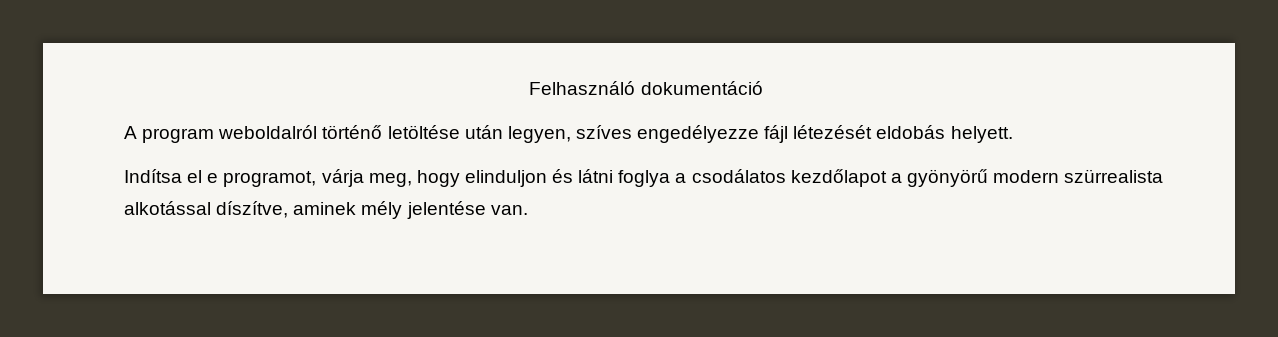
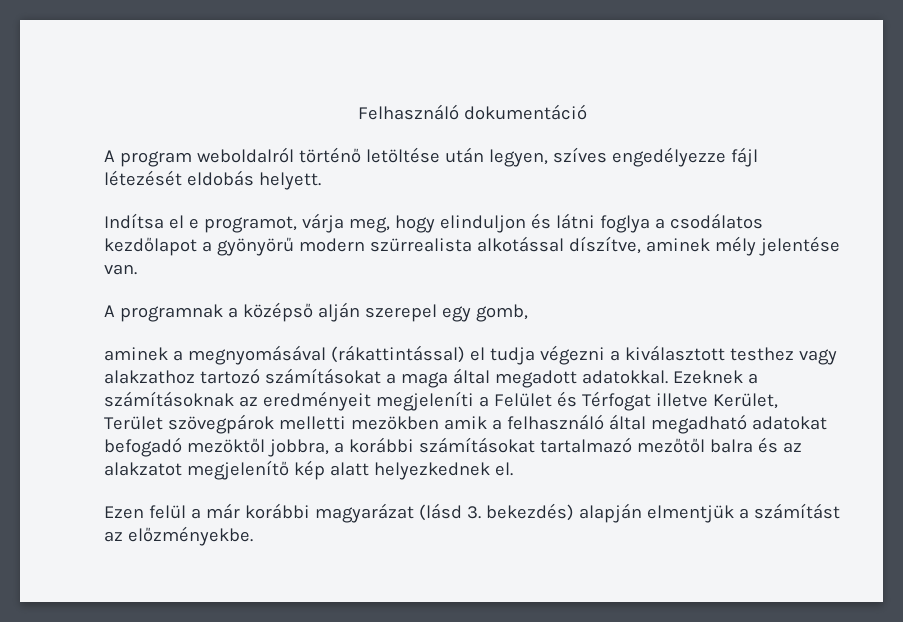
+ A programnak a középső alján szerepel egy gomb,
+ aminek a megnyomásával (rákattintással) el tudja végezni a kiválasztott testhez vagy alakzathoz tartozó számításokat a maga által megadott adatokkal. Ezeknek a számításoknak az eredményeit megjeleníti a Felület és Térfogat illetve Kerület, Terület szövegpárok melletti mezökben amik a felhasználó által megadható adatokat befogadó mezöktől jobbra, a korábbi számításokat tartalmazó mezőtől balra és az alakzatot megjelenítő kép alatt helyezkednek el.
+ Ezen felül a már korábbi magyarázat (lásd 3. bekezdés) alapján elmentjük a számítást az előzményekbe.

